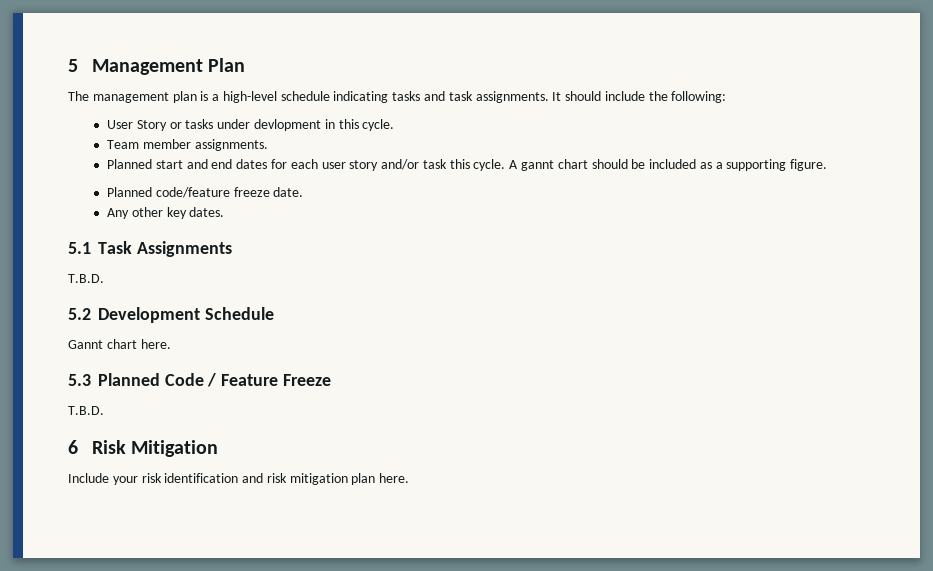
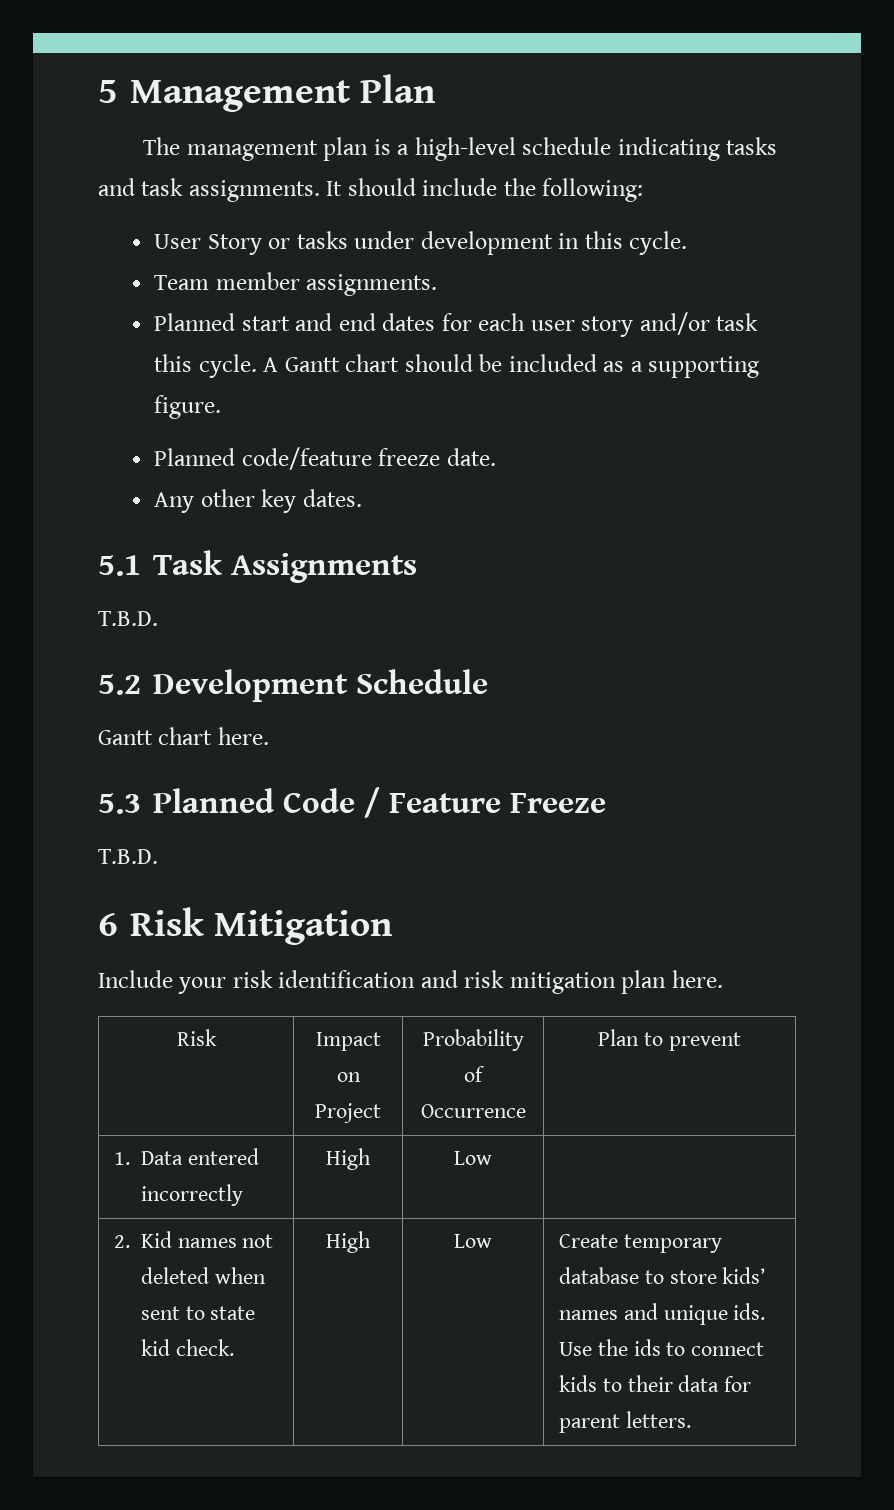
- User Story or tasks under devlopment in this cycle.
+ User Story or tasks under development in this cycle.
- A gannt chart should be included as a supporting figure.
+ A Gantt chart should be included as a supporting figure.
- Gannt chart here.
+ Gantt chart here.
+ Risk | Impact on Project | Probability of Occurrence | Plan to prevent
+ 1. Data entered incorrectly | High | Low |
+ 2. Kid names not deleted when sent to state kid check. | High | Low | Create temporary database to store kids’ names and unique ids. Use the ids to connect kids to their data for parent letters.

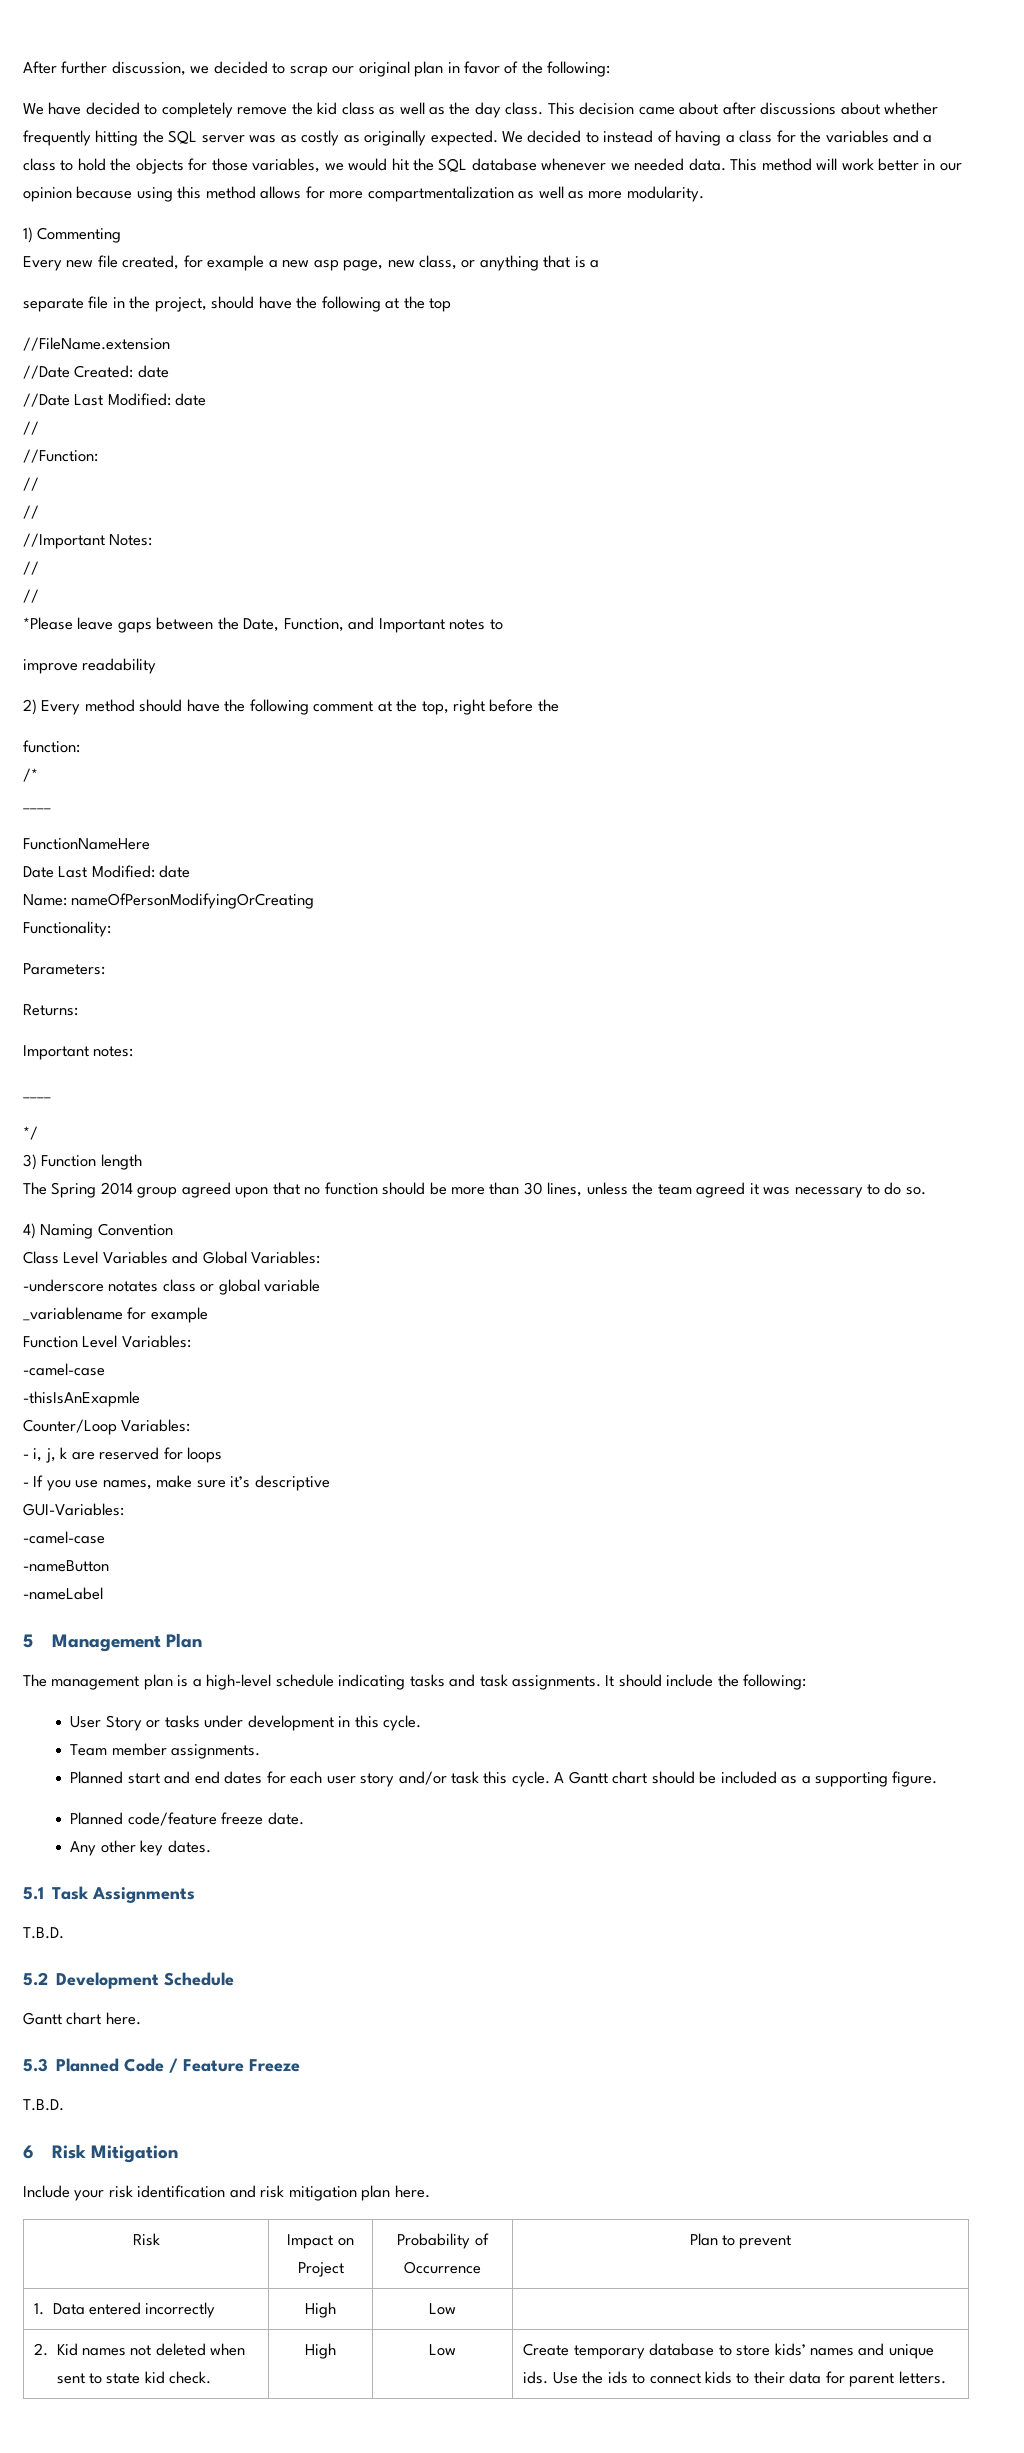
+ After further discussion, we decided to scrap our original plan in favor of the following:
+ We have decided to completely remove the kid class as well as the day class. This decision came about after discussions about whether frequently hitting the SQL server was as costly as originally expected. We decided to instead of having a class for the variables and a class to hold the objects for those variables, we would hit the SQL database whenever we needed data. This method will work better in our opinion because using this method allows for more compartmentalization as well as more modularity.
+ 1) Commenting
+ Every new file created, for example a new asp page, new class, or anything that is a
+ separate file in the project, should have the following at the top
+ //FileName.extension
+ //Date Created: date
+ //Date Last Modified: date
+ //
+ //Function:
+ //
+ //
+ //Important Notes:
+ //
+ //
+ *Please leave gaps between the Date, Function, and Important notes to
+ improve readability
+ 2) Every method should have the following comment at the top, right before the
+ function:
+ /*
+ ____
+ FunctionNameHere
+ Date Last Modified: date
+ Name: nameOfPersonModifyingOrCreating
+ Functionality:
+ Parameters:
+ Returns:
+ Important notes:
+ ____
+ */
+ 3) Function length
+ The Spring 2014 group agreed upon that no function should be more than 30 lines, unless the team agreed it was necessary to do so.
+ 4) Naming Convention
+ Class Level Variables and Global Variables:
+ -underscore notates class or global variable
+ _variablename for example
+ Function Level Variables:
+ -camel-case
+ -thisIsAnExapmle
+ Counter/Loop Variables:
+ - i, j, k are reserved for loops
+ - If you use names, make sure it’s descriptive
+ GUI-Variables:
+ -camel-case
+ -nameButton
+ -nameLabel

